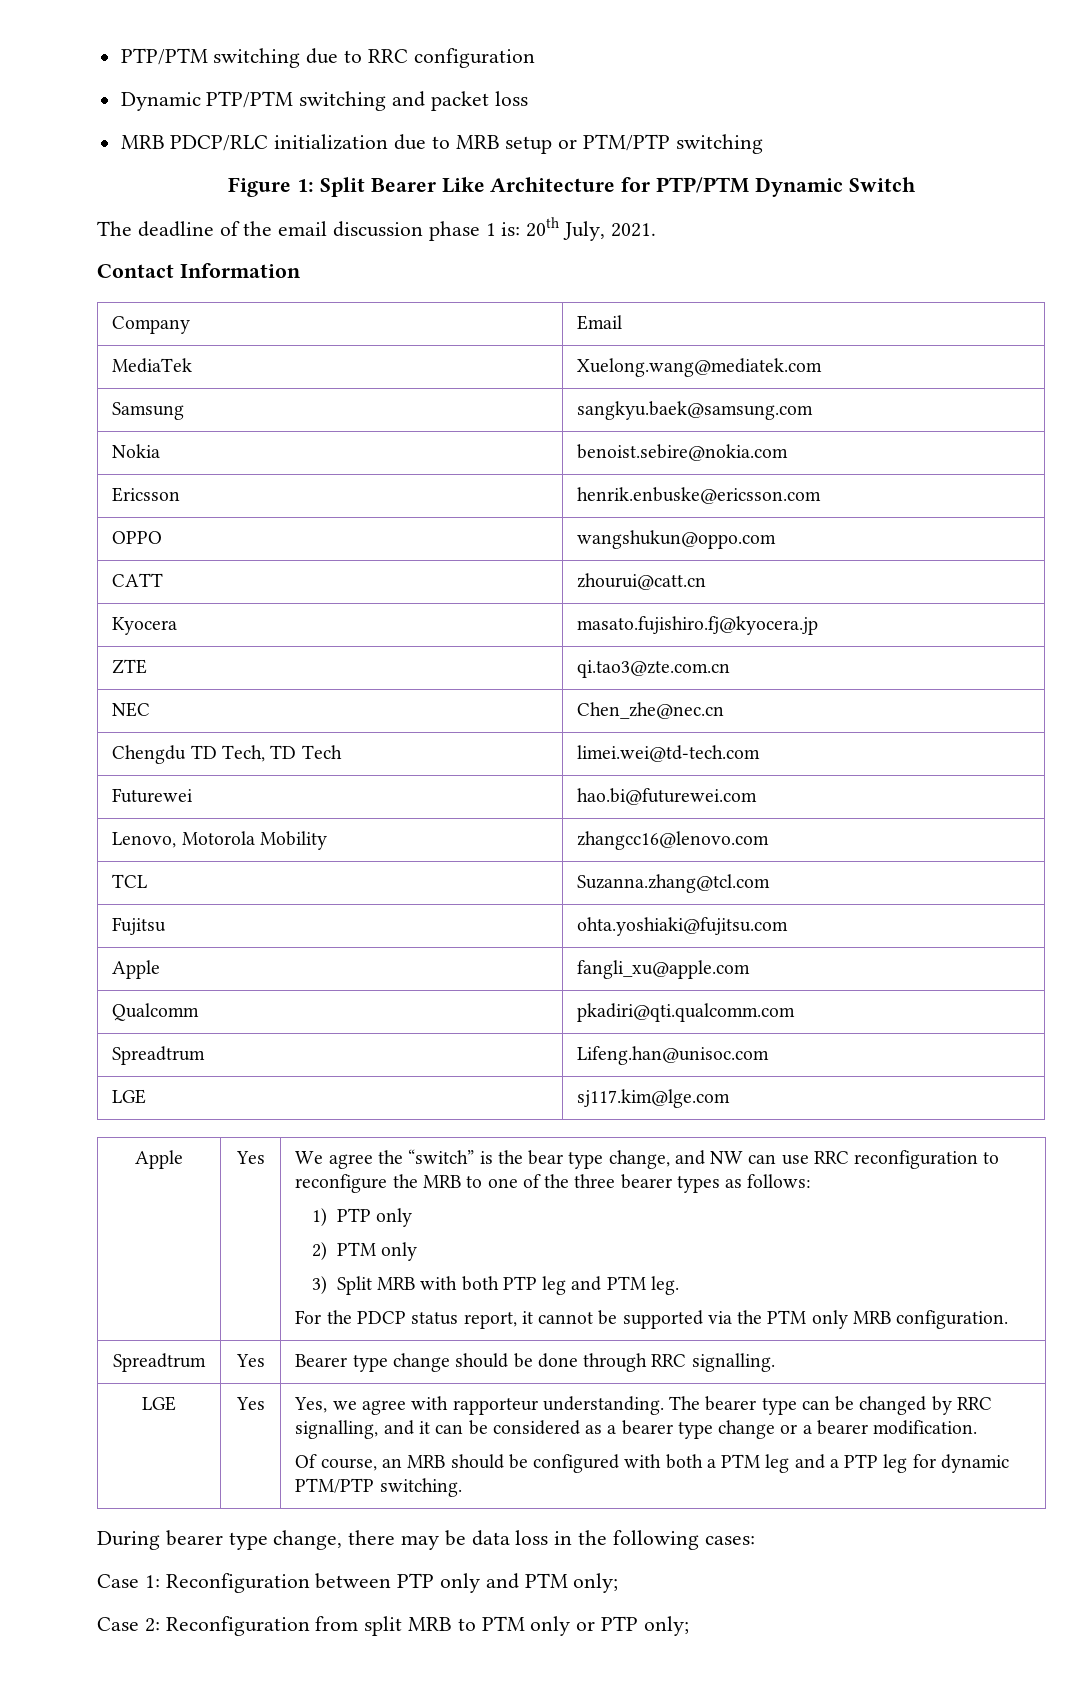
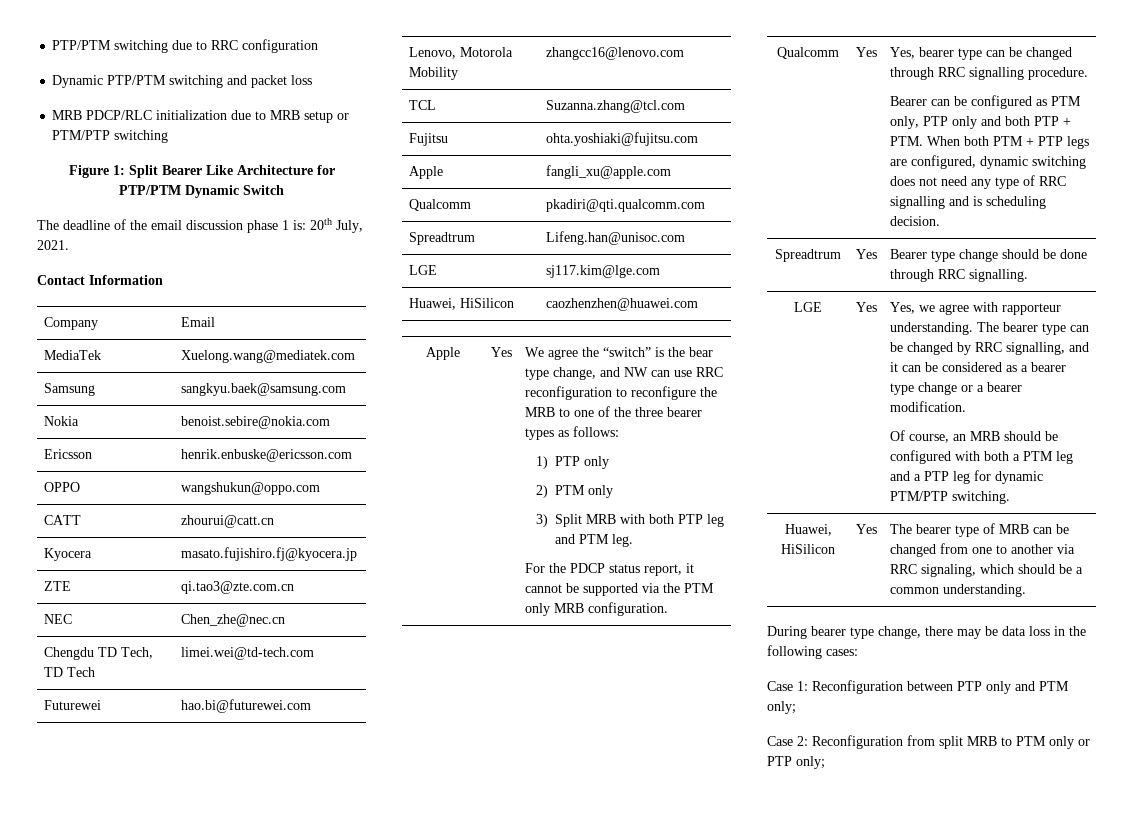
+ Huawei, HiSilicon | caozhenzhen@huawei.com
+ Qualcomm | Yes | Yes, bearer type can be changed through RRC signalling procedure.
+ Bearer can be configured as PTM only, PTP only and both PTP + PTM. When both PTM + PTP legs are configured, dynamic switching does not need any type of RRC signalling and is scheduling decision.
+ Huawei, HiSilicon | Yes | The bearer type of MRB can be changed from one to another via RRC signaling, which should be a common understanding.

